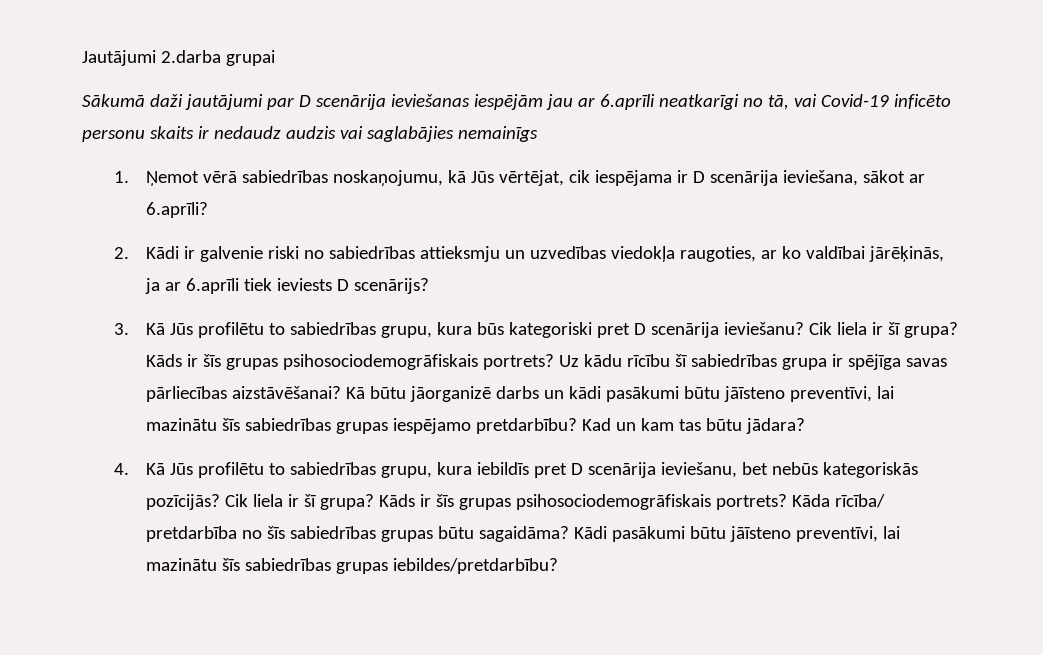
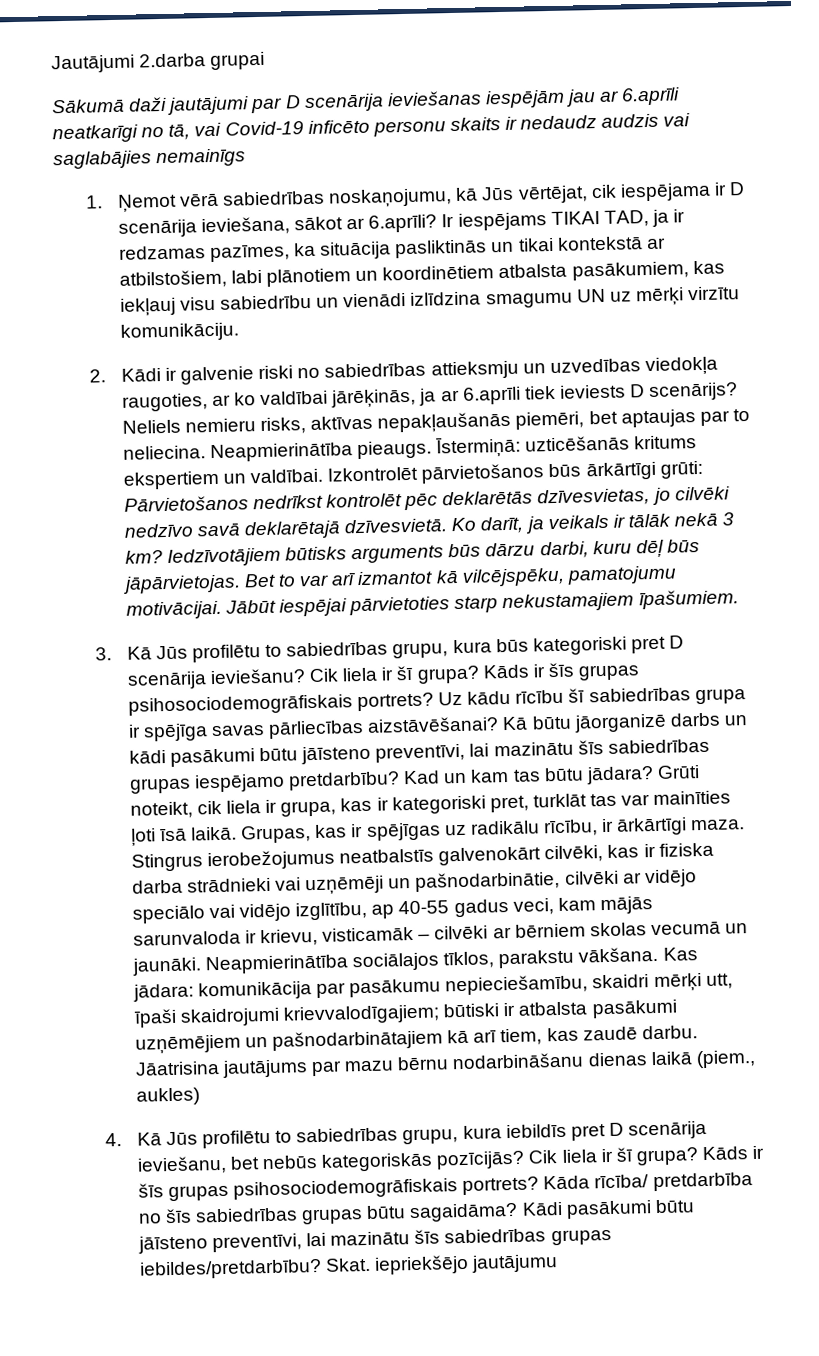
+ Ir iespējams TIKAI TAD, ja ir redzamas pazīmes, ka situācija pasliktinās un tikai kontekstā ar atbilstošiem, labi plānotiem un koordinētiem atbalsta pasākumiem, kas iekļauj visu sabiedrību un vienādi izlīdzina smagumu UN uz mērķi virzītu komunikāciju.
+ Neliels nemieru risks, aktīvas nepakļaušanās piemēri, bet aptaujas par to neliecina. Neapmierinātība pieaugs. Īstermiņā: uzticēšanās kritums ekspertiem un valdībai. Izkontrolēt pārvietošanos būs ārkārtīgi grūti: Pārvietošanos nedrīkst kontrolēt pēc deklarētās dzīvesvietas, jo cilvēki nedzīvo savā deklarētajā dzīvesvietā. Ko darīt, ja veikals ir tālāk nekā 3 km? Iedzīvotājiem būtisks arguments būs dārzu darbi, kuru dēļ būs jāpārvietojas. Bet to var arī izmantot kā vilcējspēku, pamatojumu motivācijai. Jābūt iespējai pārvietoties starp nekustamajiem īpašumiem.
+ Grūti noteikt, cik liela ir grupa, kas ir kategoriski pret, turklāt tas var mainīties ļoti īsā laikā. Grupas, kas ir spējīgas uz radikālu rīcību, ir ārkārtīgi maza. Stingrus ierobežojumus neatbalstīs galvenokārt cilvēki, kas ir fiziska darba strādnieki vai uzņēmēji un pašnodarbinātie, cilvēki ar vidējo speciālo vai vidējo izglītību, ap 40-55 gadus veci, kam mājās sarunvaloda ir krievu, visticamāk – cilvēki ar bērniem skolas vecumā un jaunāki. Neapmierinātība sociālajos tīklos, parakstu vākšana. Kas jādara: komunikācija par pasākumu nepieciešamību, skaidri mērķi utt, īpaši skaidrojumi krievvalodīgajiem; būtiski ir atbalsta pasākumi uzņēmējiem un pašnodarbinātajiem kā arī tiem, kas zaudē darbu. Jāatrisina jautājums par mazu bērnu nodarbināšanu dienas laikā (piem., aukles)
+ Skat. iepriekšējo jautājumu

